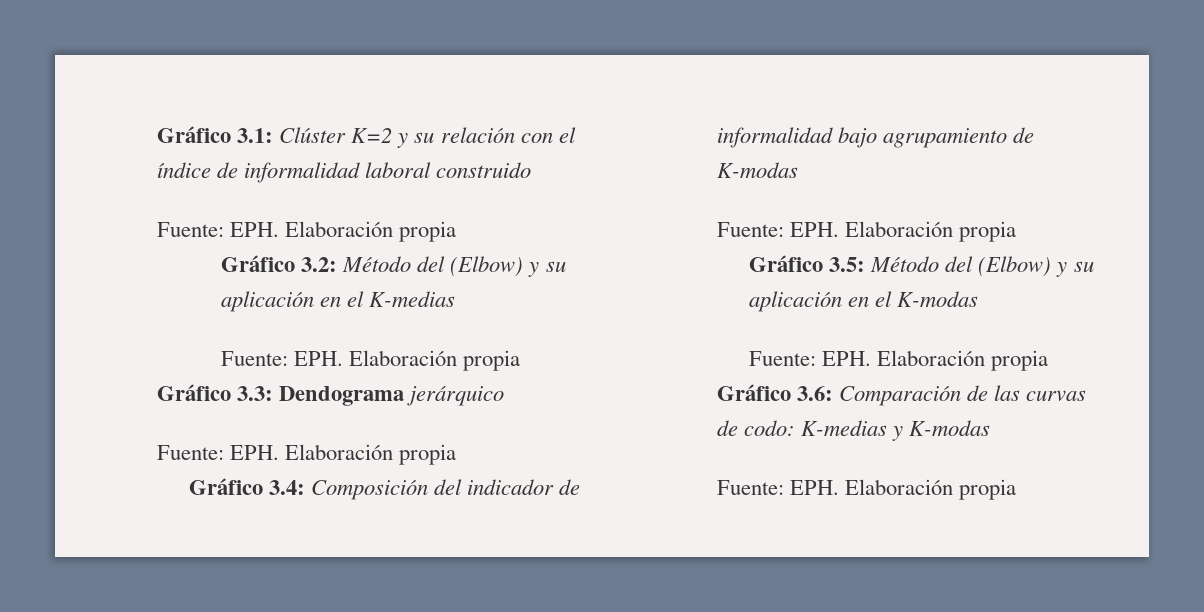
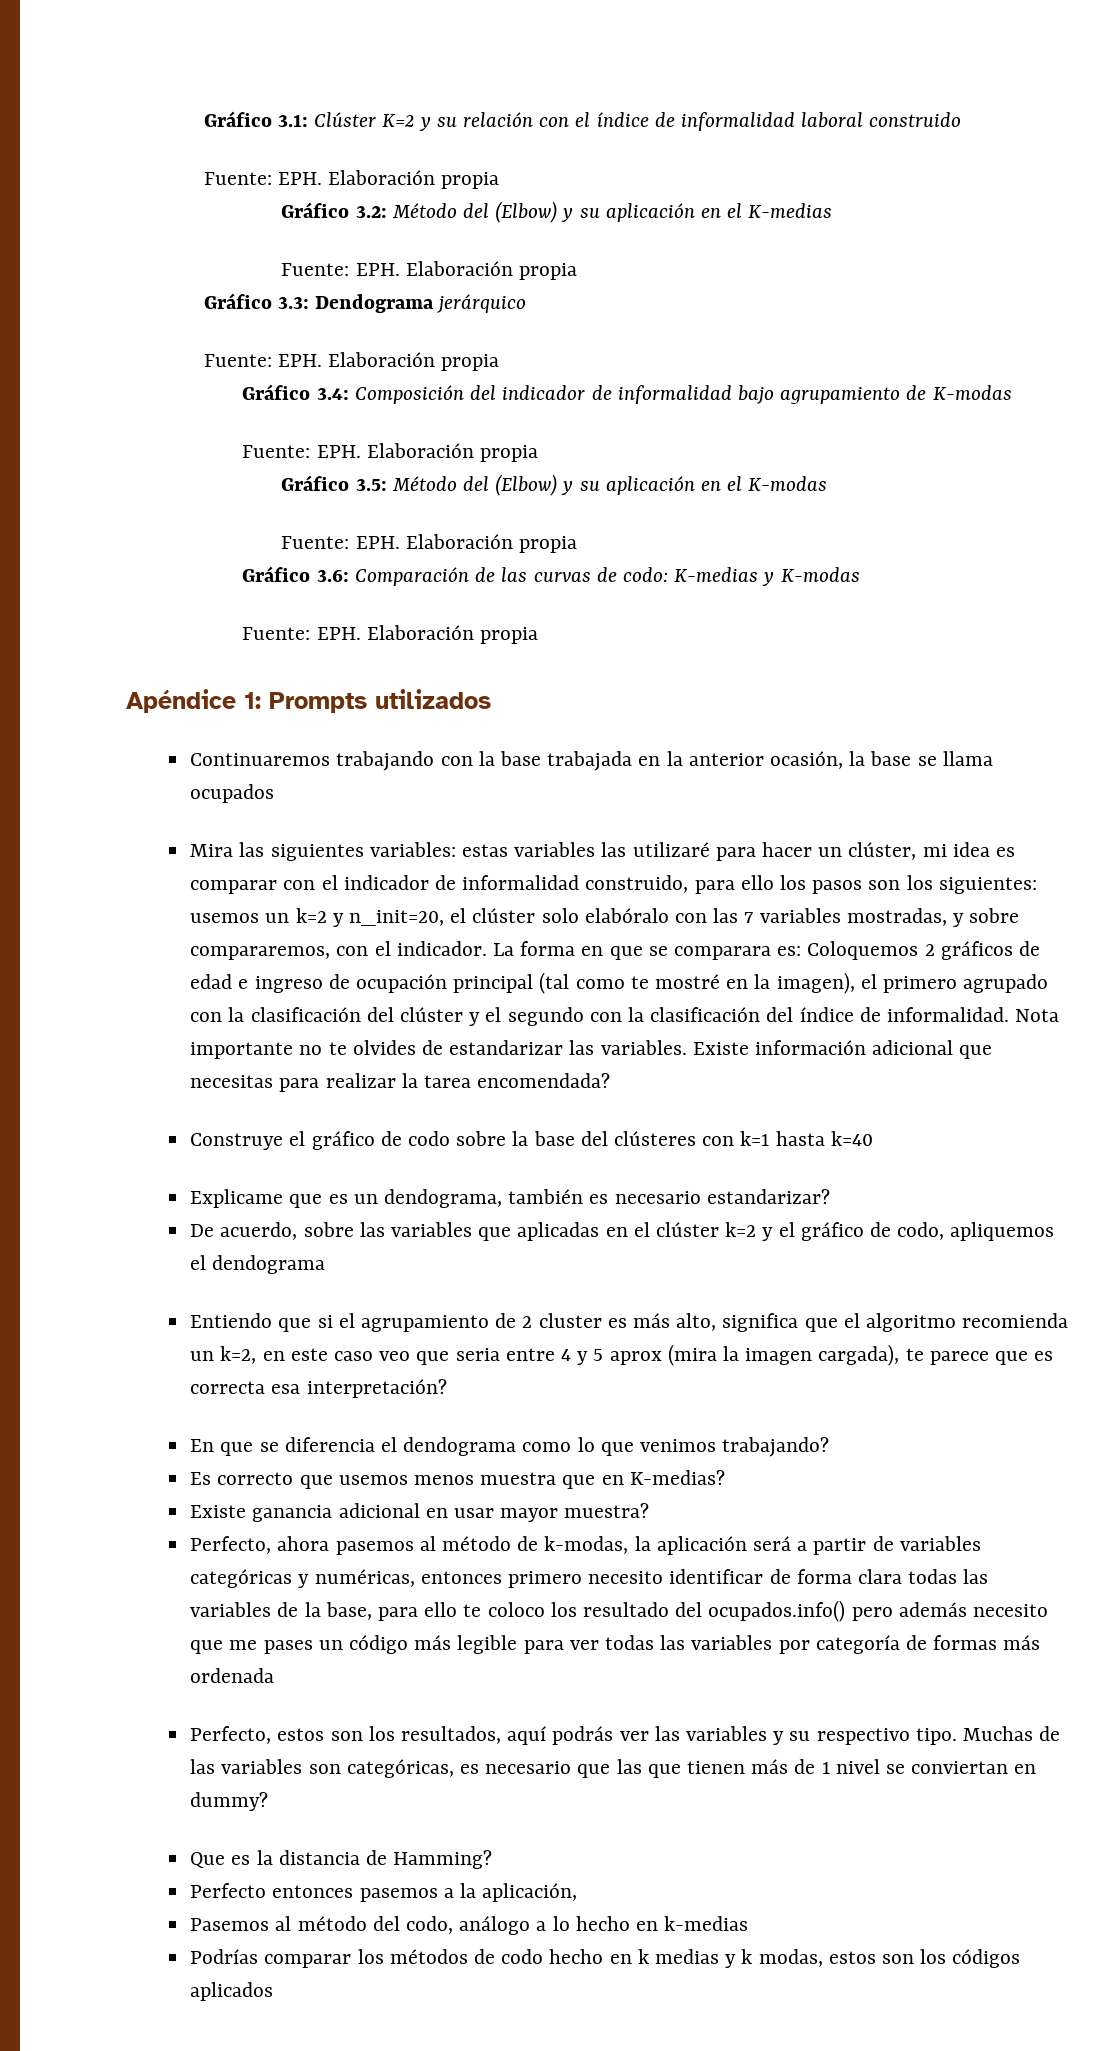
+ Apéndice 1: Prompts utilizados
+ Continuaremos trabajando con la base trabajada en la anterior ocasión, la base se llama ocupados
+ Mira las siguientes variables: estas variables las utilizaré para hacer un clúster, mi idea es comparar con el indicador de informalidad construido, para ello los pasos son los siguientes: usemos un k=2 y n_init=20, el clúster solo elabóralo con las 7 variables mostradas, y sobre compararemos, con el indicador. La forma en que se comparara es: Coloquemos 2 gráficos de edad e ingreso de ocupación principal (tal como te mostré en la imagen), el primero agrupado con la clasificación del clúster y el segundo con la clasificación del índice de informalidad. Nota importante no te olvides de estandarizar las variables. Existe información adicional que necesitas para realizar la tarea encomendada?
+ Construye el gráfico de codo sobre la base del clústeres con k=1 hasta k=40
+ Explicame que es un dendograma, también es necesario estandarizar?
+ De acuerdo, sobre las variables que aplicadas en el clúster k=2 y el gráfico de codo, apliquemos el dendograma
+ Entiendo que si el agrupamiento de 2 cluster es más alto, significa que el algoritmo recomienda un k=2, en este caso veo que seria entre 4 y 5 aprox (mira la imagen cargada), te parece que es correcta esa interpretación?
+ En que se diferencia el dendograma como lo que venimos trabajando?
+ Es correcto que usemos menos muestra que en K-medias?
+ Existe ganancia adicional en usar mayor muestra?
+ Perfecto, ahora pasemos al método de k-modas, la aplicación será a partir de variables categóricas y numéricas, entonces primero necesito identificar de forma clara todas las variables de la base, para ello te coloco los resultado del ocupados.info() pero además necesito que me pases un código más legible para ver todas las variables por categoría de formas más ordenada
+ Perfecto, estos son los resultados, aquí podrás ver las variables y su respectivo tipo. Muchas de las variables son categóricas, es necesario que las que tienen más de 1 nivel se conviertan en dummy?
+ Que es la distancia de Hamming?
+ Perfecto entonces pasemos a la aplicación,
+ Pasemos al método del codo, análogo a lo hecho en k-medias
+ Podrías comparar los métodos de codo hecho en k medias y k modas, estos son los códigos aplicados

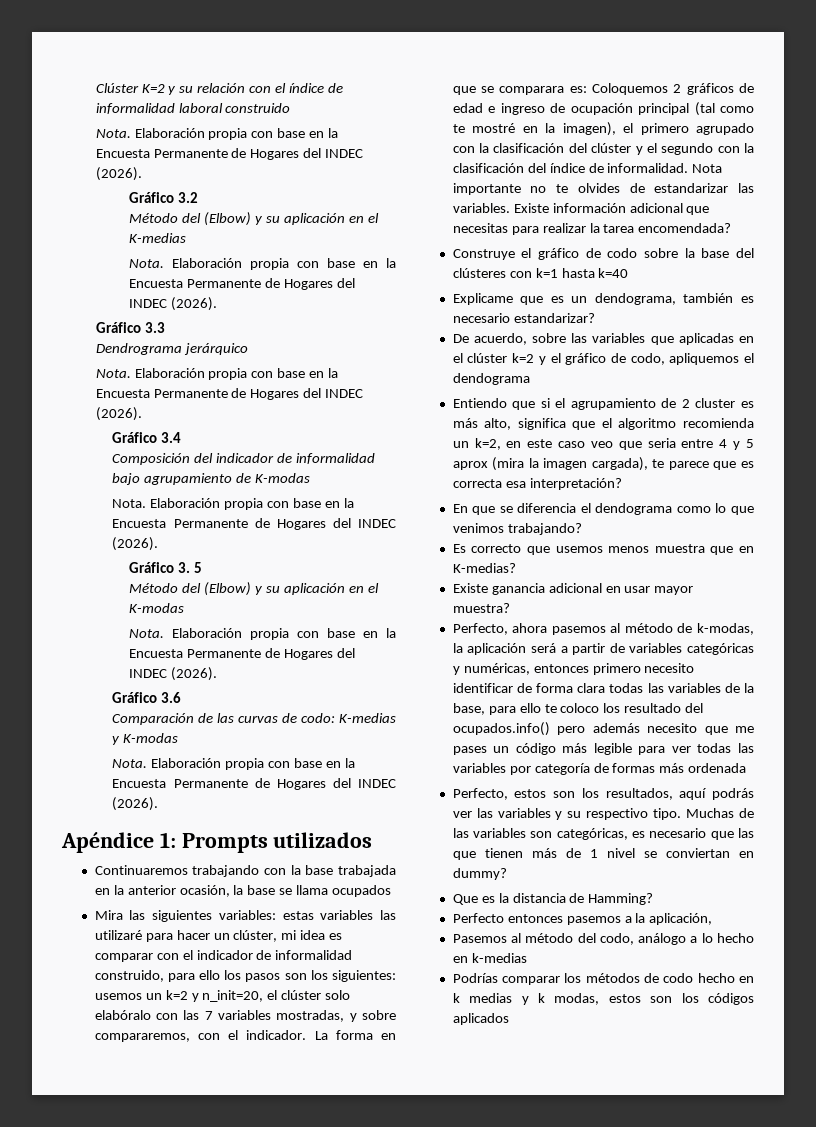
- Gráfico 3.1: Clúster K=2 y su relación con el índice de informalidad laboral construido
- Fuente: EPH. Elaboración propia
- Gráfico 3.2: Método del (Elbow) y su aplicación en el K-medias
- Fuente: EPH. Elaboración propia
- Gráfico 3.3: Dendograma jerárquico
- Fuente: EPH. Elaboración propia
- Gráfico 3.4: Composición del indicador de informalidad bajo agrupamiento de K-modas
- Fuente: EPH. Elaboración propia
- Gráfico 3.5: Método del (Elbow) y su aplicación en el K-modas
- Fuente: EPH. Elaboración propia
- Gráfico 3.6: Comparación de las curvas de codo: K-medias y K-modas
- Fuente: EPH. Elaboración propia
+ Clúster K=2 y su relación con el índice de informalidad laboral construido
+ Nota. Elaboración propia con base en la Encuesta Permanente de Hogares del INDEC (2026).
+ Gráfico 3.2
+ Método del (Elbow) y su aplicación en el K-medias
+ Nota. Elaboración propia con base en la Encuesta Permanente de Hogares del INDEC (2026).
+ Gráfico 3.3
+ Dendrograma jerárquico
+ Nota. Elaboración propia con base en la Encuesta Permanente de Hogares del INDEC (2026).
+ Gráfico 3.4
+ Composición del indicador de informalidad bajo agrupamiento de K-modas
+ Nota. Elaboración propia con base en la Encuesta Permanente de Hogares del INDEC (2026).
+ Gráfico 3. 5
+ Método del (Elbow) y su aplicación en el K-modas
+ Nota. Elaboración propia con base en la Encuesta Permanente de Hogares del INDEC (2026).
+ Gráfico 3.6
+ Comparación de las curvas de codo: K-medias y K-modas
+ Nota. Elaboración propia con base en la Encuesta Permanente de Hogares del INDEC (2026).

